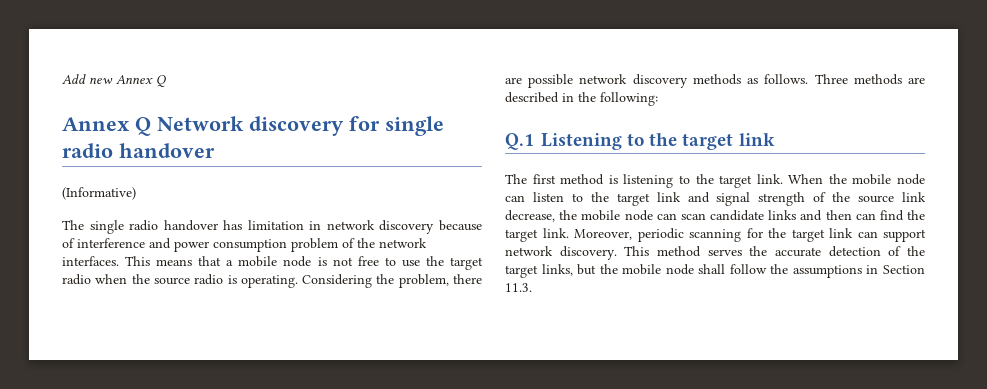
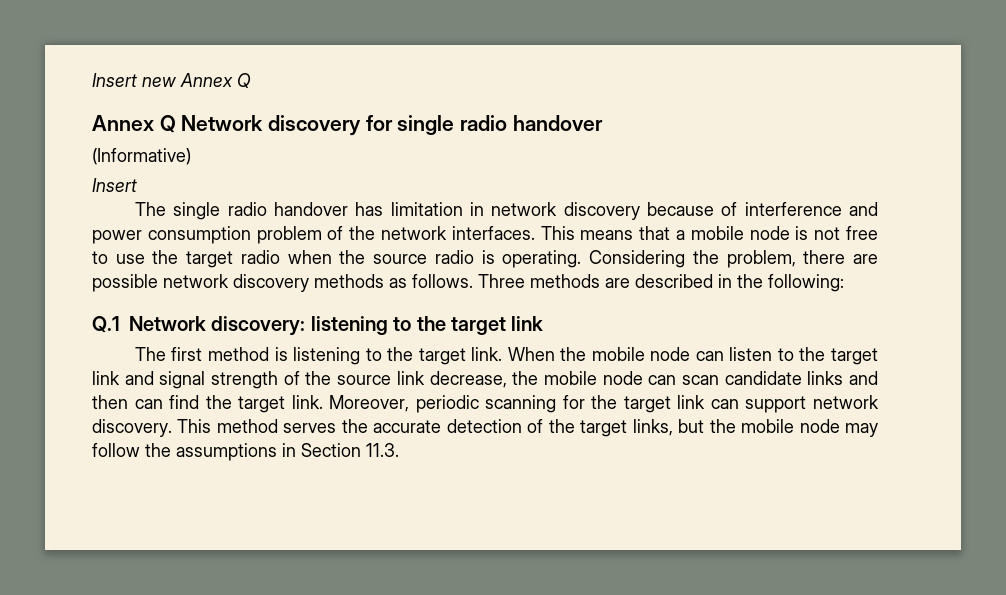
- Add new Annex Q
+ Insert new Annex Q
  (Informative)
+ Insert
- Q.1 Listening to the target link
+ Q.1 Network discovery: listening to the target link
- This method serves the accurate detection of the target links, but the mobile node shall follow the assumptions in Section 11.3.
+ This method serves the accurate detection of the target links, but the mobile node may follow the assumptions in Section 11.3.

